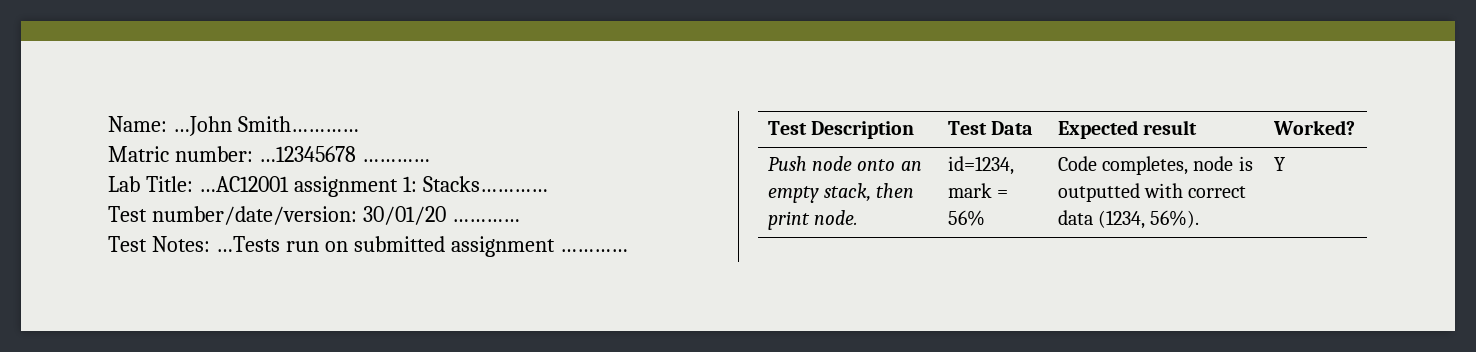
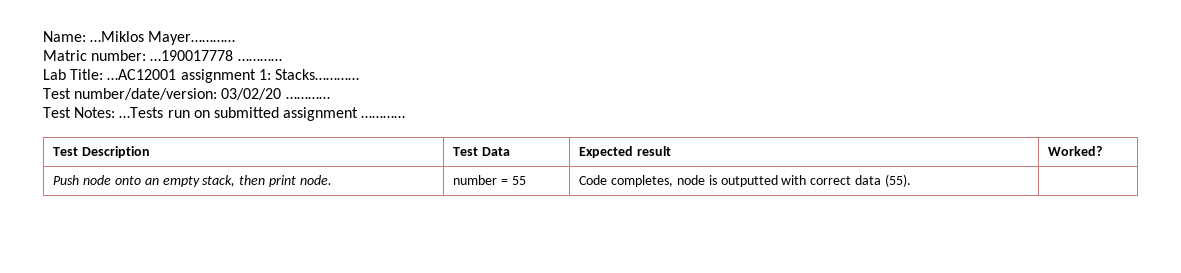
- Name: …John Smith…………
+ Name: …Miklos Mayer…………
- Matric number: …12345678 …………
+ Matric number: …190017778 …………
- Test number/date/version: 30/01/20 …………
+ Test number/date/version: 03/02/20 …………
- Push node onto an empty stack, then print node. | id=1234, mark = 56% | Code completes, node is outputted with correct data (1234, 56%). | Y
+ Push node onto an empty stack, then print node. | number = 55 | Code completes, node is outputted with correct data (55). |

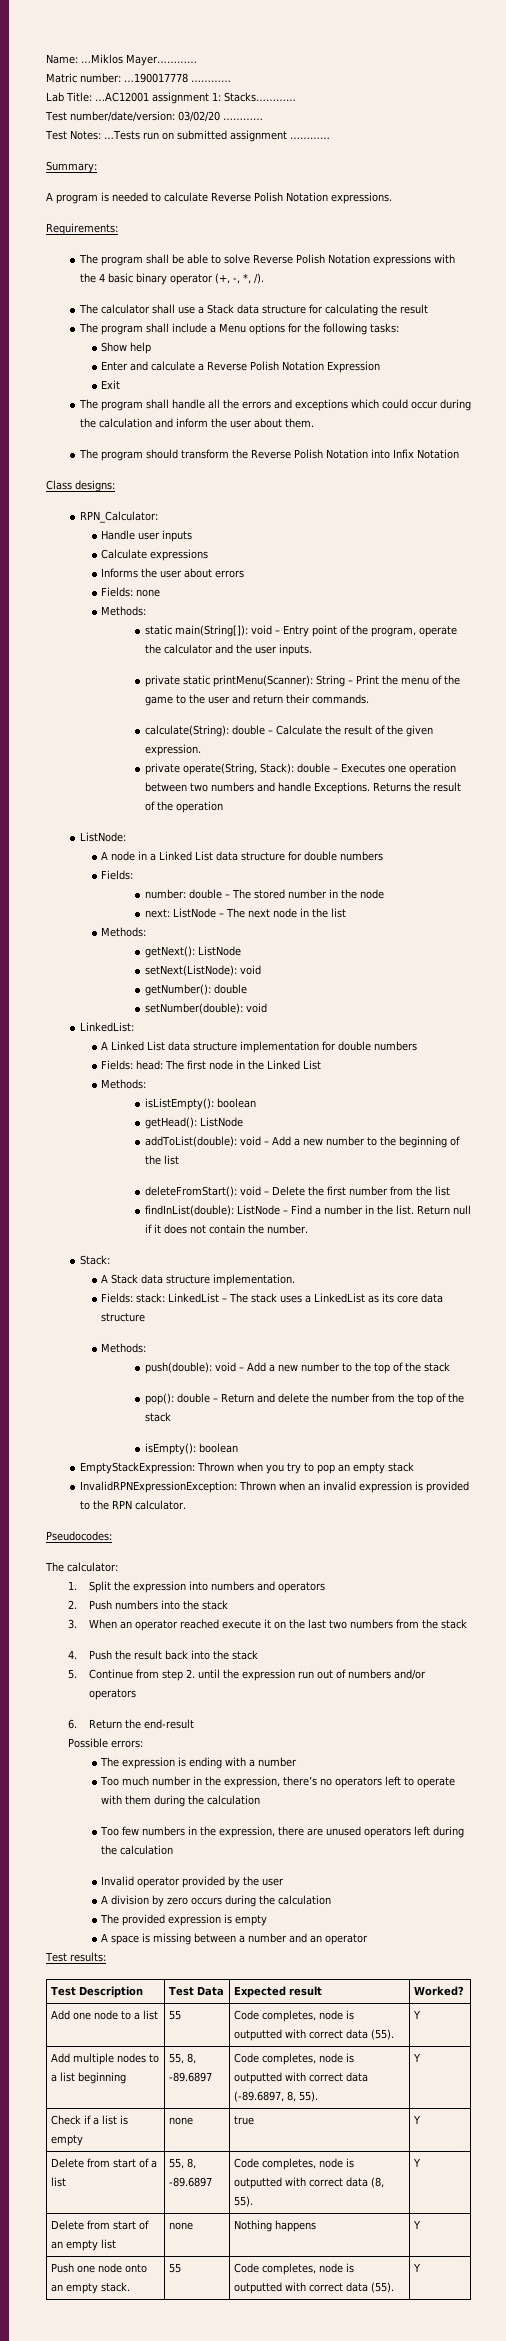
+ Summary:
+ A program is needed to calculate Reverse Polish Notation expressions.
+ Requirements:
+ The program shall be able to solve Reverse Polish Notation expressions with the 4 basic binary operator (+, -, *, /).
+ The calculator shall use a Stack data structure for calculating the result
+ The program shall include a Menu options for the following tasks:
+ Show help
+ Enter and calculate a Reverse Polish Notation Expression
+ Exit
+ The program shall handle all the errors and exceptions which could occur during the calculation and inform the user about them.
+ The program should transform the Reverse Polish Notation into Infix Notation
+ Class designs:
+ RPN_Calculator:
+ Handle user inputs
+ Calculate expressions
+ Informs the user about errors
+ Fields: none
+ Methods:
+ static main(String[]): void – Entry point of the program, operate the calculator and the user inputs.
+ private static printMenu(Scanner): String – Print the menu of the game to the user and return their commands.
+ calculate(String): double – Calculate the result of the given expression.
+ private operate(String, Stack): double – Executes one operation between two numbers and handle Exceptions. Returns the result of the operation
+ ListNode:
+ A node in a Linked List data structure for double numbers
+ Fields:
+ number: double – The stored number in the node
+ next: ListNode – The next node in the list
+ Methods:
+ getNext(): ListNode
+ setNext(ListNode): void
+ getNumber(): double
+ setNumber(double): void
+ LinkedList:
+ A Linked List data structure implementation for double numbers
+ Fields: head: The first node in the Linked List
+ Methods:
+ isListEmpty(): boolean
+ getHead(): ListNode
+ addToList(double): void – Add a new number to the beginning of the list
+ deleteFromStart(): void – Delete the first number from the list
+ findInList(double): ListNode – Find a number in the list. Return null if it does not contain the number.
+ Stack:
+ A Stack data structure implementation.
+ Fields: stack: LinkedList – The stack uses a LinkedList as its core data structure
+ Methods:
+ push(double): void – Add a new number to the top of the stack
+ pop(): double – Return and delete the number from the top of the stack
+ isEmpty(): boolean
+ EmptyStackExpression: Thrown when you try to pop an empty stack
+ InvalidRPNExpressionException: Thrown when an invalid expression is provided to the RPN calculator.
+ Pseudocodes:
+ The calculator:
+ 1. Split the expression into numbers and operators
+ 2. Push numbers into the stack
+ 3. When an operator reached execute it on the last two numbers from the stack
+ 4. Push the result back into the stack
+ 5. Continue from step 2. until the expression run out of numbers and/or operators
+ 6. Return the end-result
+ Possible errors:
+ The expression is ending with a number
+ Too much number in the expression, there’s no operators left to operate with them during the calculation
+ Too few numbers in the expression, there are unused operators left during the calculation
+ Invalid operator provided by the user
+ A division by zero occurs during the calculation
+ The provided expression is empty
+ A space is missing between a number and an operator
+ Test results:
- Push node onto an empty stack, then print node. | number = 55 | Code completes, node is outputted with correct data (55). |
+ Add one node to a list | 55 | Code completes, node is outputted with correct data (55). | Y
+ Add multiple nodes to a list beginning | 55, 8, -89.6897 | Code completes, node is outputted with correct data (-89.6897, 8, 55). | Y
+ Check if a list is empty | none | true | Y
+ Delete from start of a list | 55, 8, -89.6897 | Code completes, node is outputted with correct data (8, 55). | Y
+ Delete from start of an empty list | none | Nothing happens | Y
+ Push one node onto an empty stack. | 55 | Code completes, node is outputted with correct data (55). | Y

